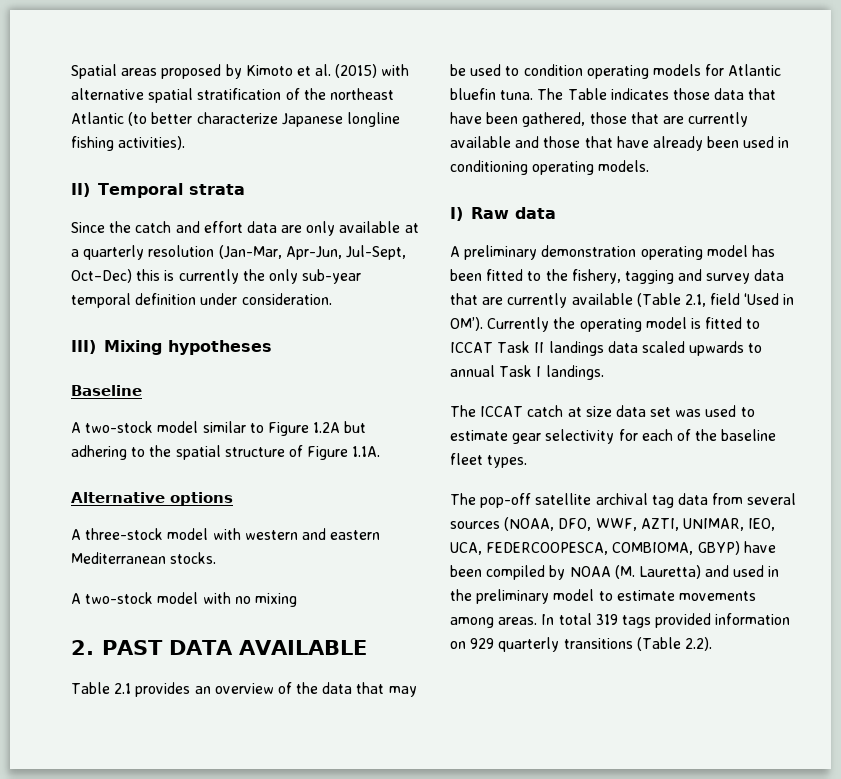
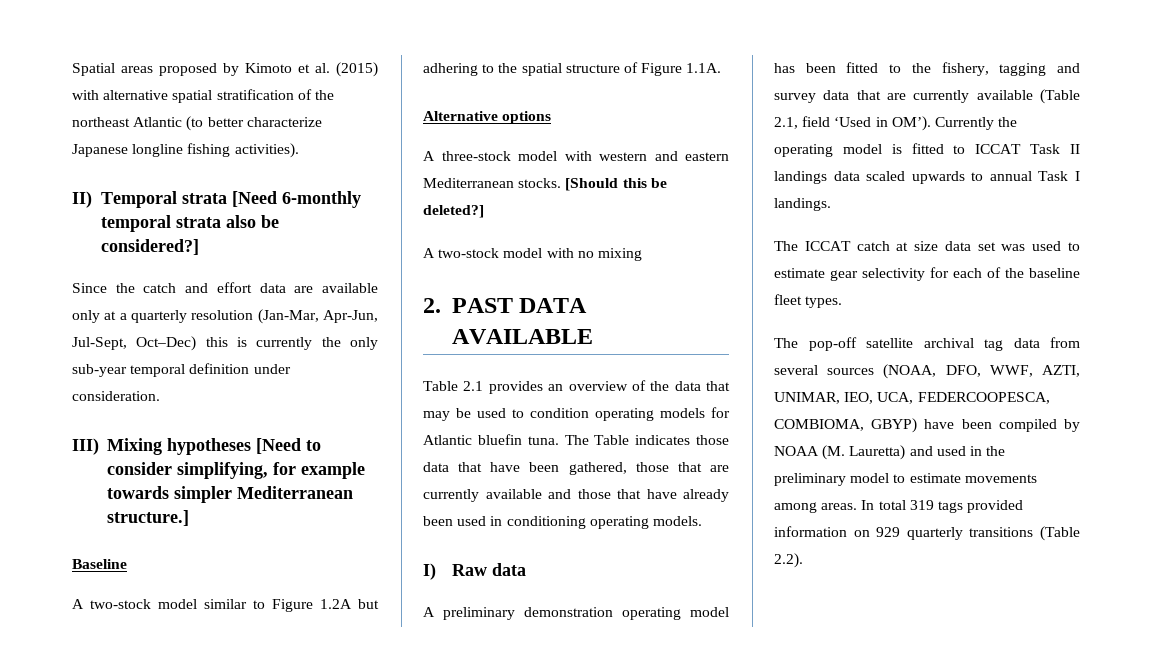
- II) Temporal strata
+ II) Temporal strata [Need 6-monthly temporal strata also be considered?]
- Since the catch and effort data are only available at a quarterly resolution (Jan-Mar, Apr-Jun, Jul-Sept, Oct–Dec) this is currently the only sub-year temporal definition under consideration.
+ Since the catch and effort data are available only at a quarterly resolution (Jan-Mar, Apr-Jun, Jul-Sept, Oct–Dec) this is currently the only sub-year temporal definition under consideration.
- III) Mixing hypotheses
+ III) Mixing hypotheses [Need to consider simplifying, for example towards simpler Mediterranean structure.]
+ [Should this be deleted?]

